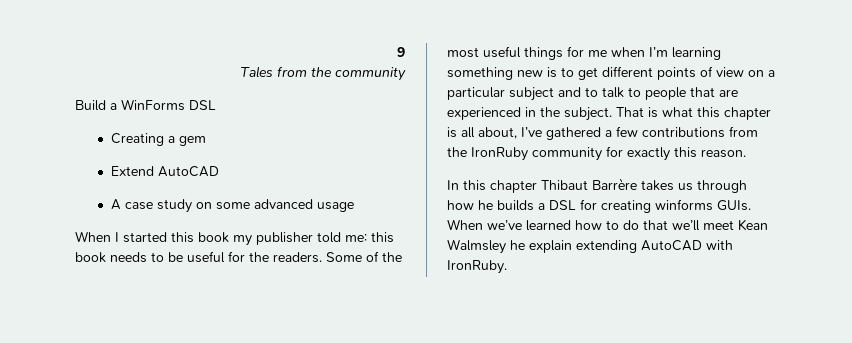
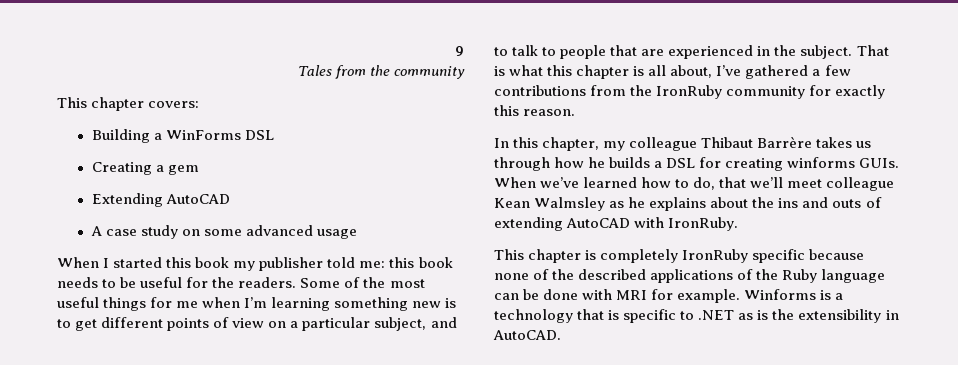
- Build a WinForms DSL
+ This chapter covers:
+ Building a WinForms DSL
- Extend AutoCAD
+ Extending AutoCAD
- Some of the most useful things for me when I’m learning something new is to get different points of view on a particular subject and to talk to people that are experienced in the subject.
+ Some of the most useful things for me when I’m learning something new is to get different points of view on a particular subject, and to talk to people that are experienced in the subject.
- In this chapter Thibaut Barrère takes us through how he builds a DSL for creating winforms GUIs.
+ In this chapter, my colleague Thibaut Barrère takes us through how he builds a DSL for creating winforms GUIs.
- When we’ve learned how to do that we’ll meet Kean Walmsley he explain extending AutoCAD with IronRuby.
+ When we’ve learned how to do, that we’ll meet colleague Kean Walmsley as he explains about the ins and outs of extending AutoCAD with IronRuby.
+ This chapter is completely IronRuby specific because none of the described applications of the Ruby language can be done with MRI for example. Winforms is a technology that is specific to .NET as is the extensibility in AutoCAD.

